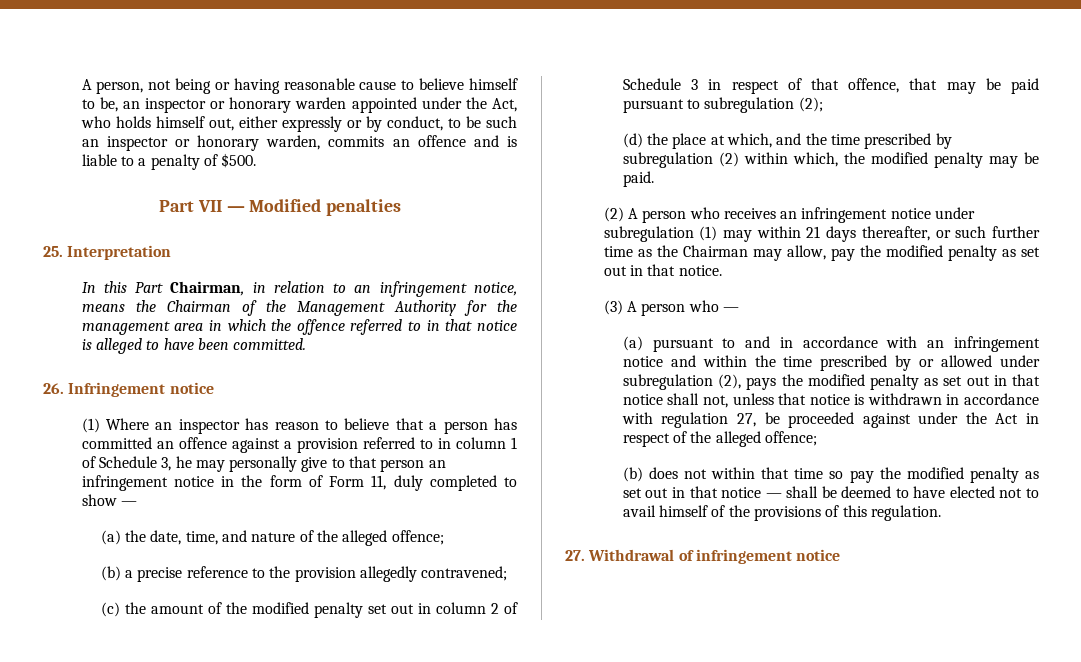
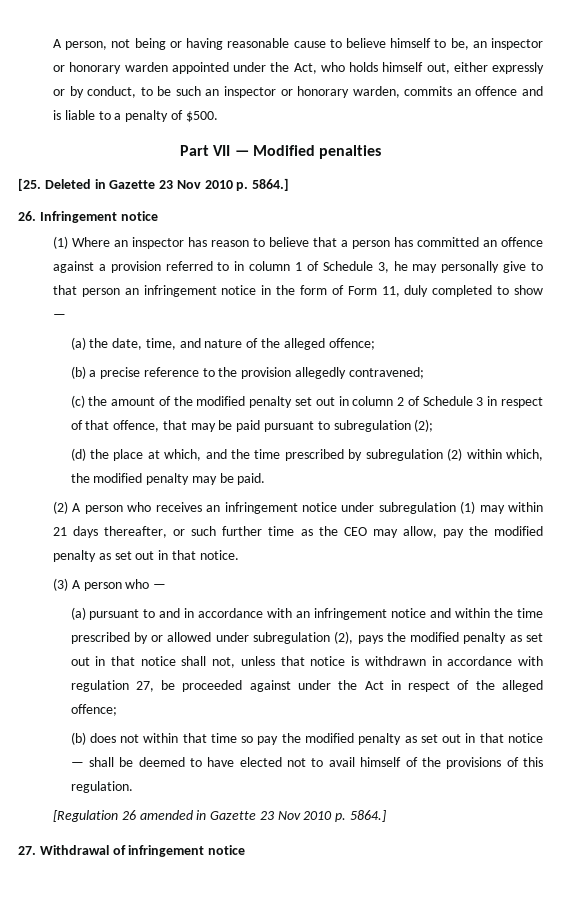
- 25. Interpretation
- In this Part Chairman, in relation to an infringement notice, means the Chairman of the Management Authority for the management area in which the offence referred to in that notice is alleged to have been committed.
+ [25. Deleted in Gazette 23 Nov 2010 p. 5864.]
- (2) A person who receives an infringement notice under subregulation (1) may within 21 days thereafter, or such further time as the Chairman may allow, pay the modified penalty as set out in that notice.
+ (2) A person who receives an infringement notice under subregulation (1) may within 21 days thereafter, or such further time as the CEO may allow, pay the modified penalty as set out in that notice.
+ [Regulation 26 amended in Gazette 23 Nov 2010 p. 5864.]

